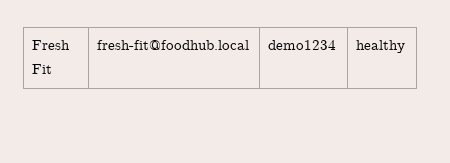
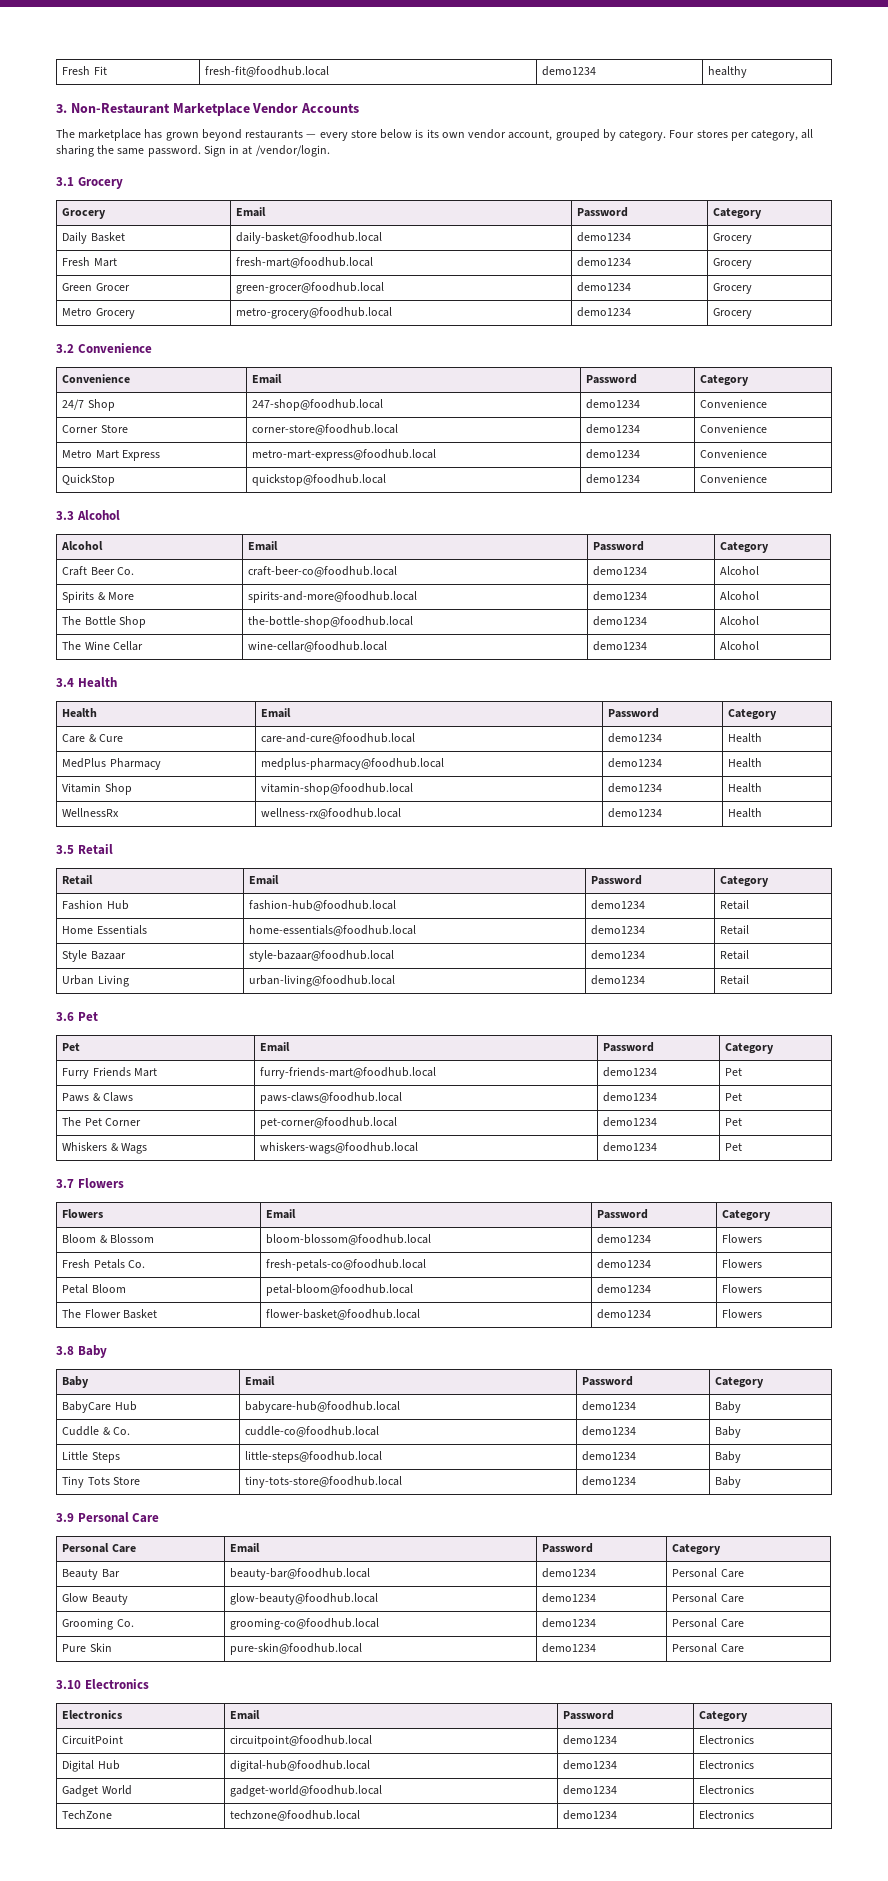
+ 3. Non-Restaurant Marketplace Vendor Accounts
+ The marketplace has grown beyond restaurants — every store below is its own vendor account, grouped by category. Four stores per category, all sharing the same password. Sign in at /vendor/login.
+ 3.1 Grocery
+ Grocery | Email | Password | Category
+ Daily Basket | daily-basket@foodhub.local | demo1234 | Grocery
+ Fresh Mart | fresh-mart@foodhub.local | demo1234 | Grocery
+ Green Grocer | green-grocer@foodhub.local | demo1234 | Grocery
+ Metro Grocery | metro-grocery@foodhub.local | demo1234 | Grocery
+ 3.2 Convenience
+ Convenience | Email | Password | Category
+ 24/7 Shop | 247-shop@foodhub.local | demo1234 | Convenience
+ Corner Store | corner-store@foodhub.local | demo1234 | Convenience
+ Metro Mart Express | metro-mart-express@foodhub.local | demo1234 | Convenience
+ QuickStop | quickstop@foodhub.local | demo1234 | Convenience
+ 3.3 Alcohol
+ Alcohol | Email | Password | Category
+ Craft Beer Co. | craft-beer-co@foodhub.local | demo1234 | Alcohol
+ Spirits & More | spirits-and-more@foodhub.local | demo1234 | Alcohol
+ The Bottle Shop | the-bottle-shop@foodhub.local | demo1234 | Alcohol
+ The Wine Cellar | wine-cellar@foodhub.local | demo1234 | Alcohol
+ 3.4 Health
+ Health | Email | Password | Category
+ Care & Cure | care-and-cure@foodhub.local | demo1234 | Health
+ MedPlus Pharmacy | medplus-pharmacy@foodhub.local | demo1234 | Health
+ Vitamin Shop | vitamin-shop@foodhub.local | demo1234 | Health
+ WellnessRx | wellness-rx@foodhub.local | demo1234 | Health
+ 3.5 Retail
+ Retail | Email | Password | Category
+ Fashion Hub | fashion-hub@foodhub.local | demo1234 | Retail
+ Home Essentials | home-essentials@foodhub.local | demo1234 | Retail
+ Style Bazaar | style-bazaar@foodhub.local | demo1234 | Retail
+ Urban Living | urban-living@foodhub.local | demo1234 | Retail
+ 3.6 Pet
+ Pet | Email | Password | Category
+ Furry Friends Mart | furry-friends-mart@foodhub.local | demo1234 | Pet
+ Paws & Claws | paws-claws@foodhub.local | demo1234 | Pet
+ The Pet Corner | pet-corner@foodhub.local | demo1234 | Pet
+ Whiskers & Wags | whiskers-wags@foodhub.local | demo1234 | Pet
+ 3.7 Flowers
+ Flowers | Email | Password | Category
+ Bloom & Blossom | bloom-blossom@foodhub.local | demo1234 | Flowers
+ Fresh Petals Co. | fresh-petals-co@foodhub.local | demo1234 | Flowers
+ Petal Bloom | petal-bloom@foodhub.local | demo1234 | Flowers
+ The Flower Basket | flower-basket@foodhub.local | demo1234 | Flowers
+ 3.8 Baby
+ Baby | Email | Password | Category
+ BabyCare Hub | babycare-hub@foodhub.local | demo1234 | Baby
+ Cuddle & Co. | cuddle-co@foodhub.local | demo1234 | Baby
+ Little Steps | little-steps@foodhub.local | demo1234 | Baby
+ Tiny Tots Store | tiny-tots-store@foodhub.local | demo1234 | Baby
+ 3.9 Personal Care
+ Personal Care | Email | Password | Category
+ Beauty Bar | beauty-bar@foodhub.local | demo1234 | Personal Care
+ Glow Beauty | glow-beauty@foodhub.local | demo1234 | Personal Care
+ Grooming Co. | grooming-co@foodhub.local | demo1234 | Personal Care
+ Pure Skin | pure-skin@foodhub.local | demo1234 | Personal Care
+ 3.10 Electronics
+ Electronics | Email | Password | Category
+ CircuitPoint | circuitpoint@foodhub.local | demo1234 | Electronics
+ Digital Hub | digital-hub@foodhub.local | demo1234 | Electronics
+ Gadget World | gadget-world@foodhub.local | demo1234 | Electronics
+ TechZone | techzone@foodhub.local | demo1234 | Electronics

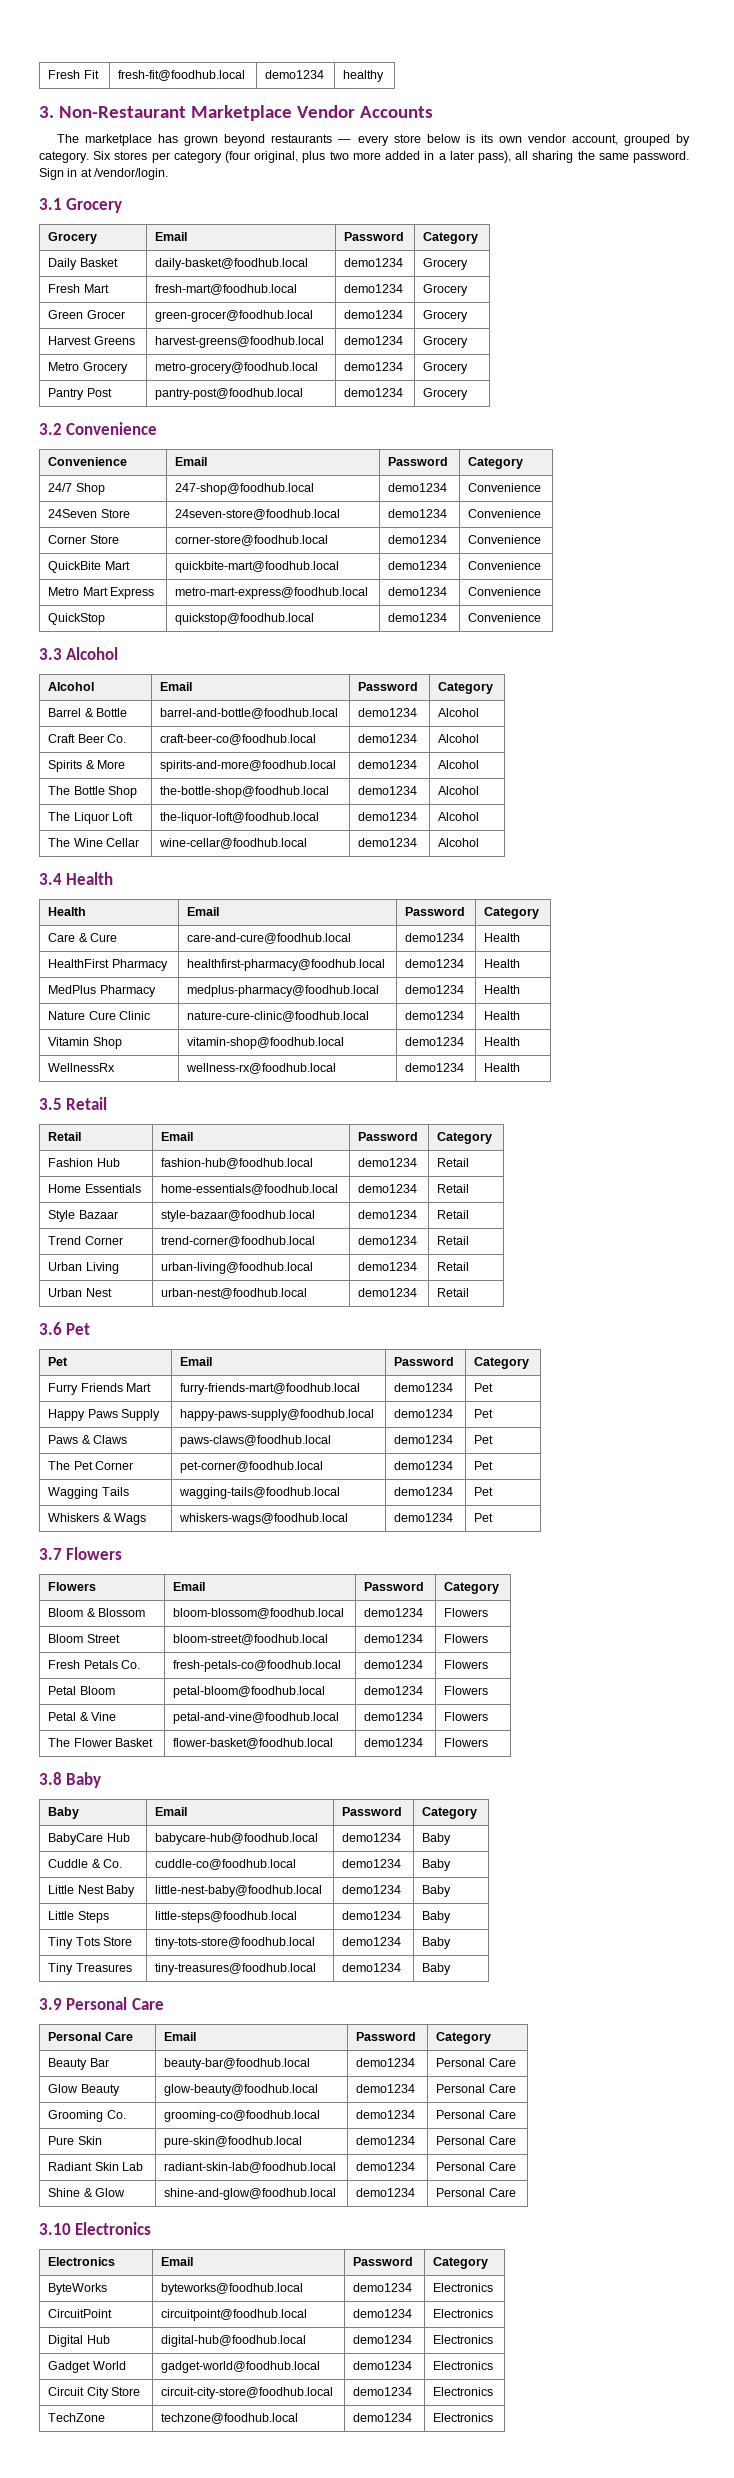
- Four stores per category, all sharing the same password.
+ Six stores per category (four original, plus two more added in a later pass), all sharing the same password.
+ Harvest Greens | harvest-greens@foodhub.local | demo1234 | Grocery
+ Pantry Post | pantry-post@foodhub.local | demo1234 | Grocery
+ 24Seven Store | 24seven-store@foodhub.local | demo1234 | Convenience
+ QuickBite Mart | quickbite-mart@foodhub.local | demo1234 | Convenience
+ Barrel & Bottle | barrel-and-bottle@foodhub.local | demo1234 | Alcohol
+ The Liquor Loft | the-liquor-loft@foodhub.local | demo1234 | Alcohol
+ HealthFirst Pharmacy | healthfirst-pharmacy@foodhub.local | demo1234 | Health
+ Nature Cure Clinic | nature-cure-clinic@foodhub.local | demo1234 | Health
+ Trend Corner | trend-corner@foodhub.local | demo1234 | Retail
+ Urban Nest | urban-nest@foodhub.local | demo1234 | Retail
+ Happy Paws Supply | happy-paws-supply@foodhub.local | demo1234 | Pet
+ Wagging Tails | wagging-tails@foodhub.local | demo1234 | Pet
+ Bloom Street | bloom-street@foodhub.local | demo1234 | Flowers
+ Petal & Vine | petal-and-vine@foodhub.local | demo1234 | Flowers
+ Little Nest Baby | little-nest-baby@foodhub.local | demo1234 | Baby
+ Tiny Treasures | tiny-treasures@foodhub.local | demo1234 | Baby
+ Radiant Skin Lab | radiant-skin-lab@foodhub.local | demo1234 | Personal Care
+ Shine & Glow | shine-and-glow@foodhub.local | demo1234 | Personal Care
+ ByteWorks | byteworks@foodhub.local | demo1234 | Electronics
+ Circuit City Store | circuit-city-store@foodhub.local | demo1234 | Electronics

